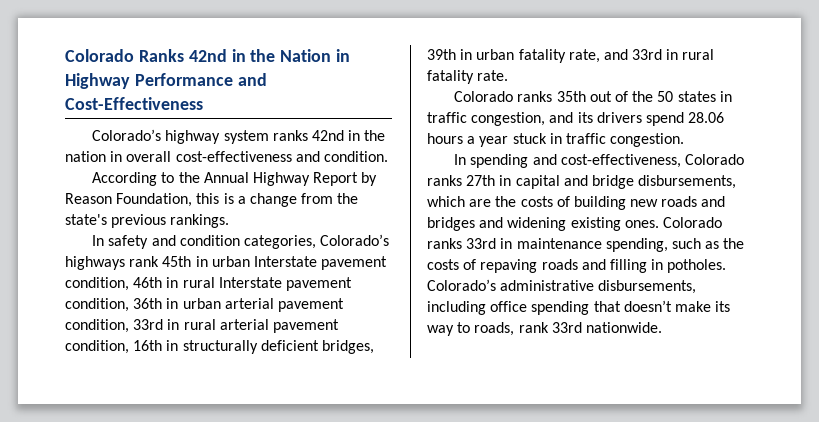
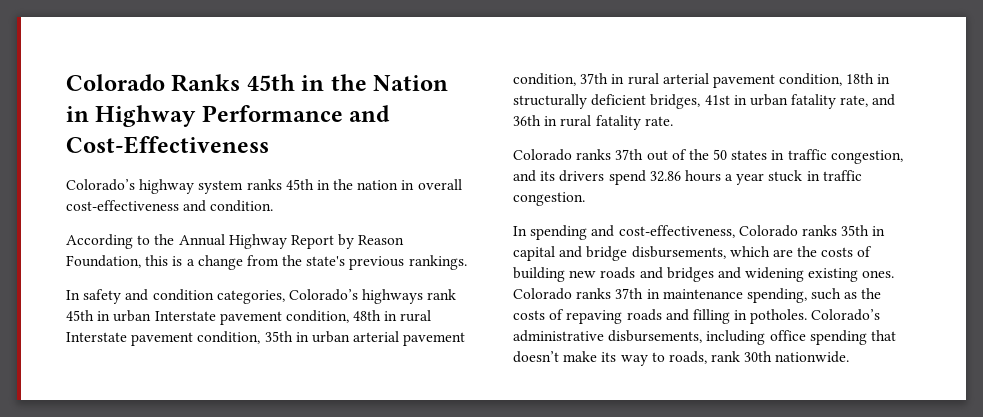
- Colorado Ranks 42nd in the Nation in Highway Performance and Cost-Effectiveness
+ Colorado Ranks 45th in the Nation in Highway Performance and Cost-Effectiveness
- Colorado’s highway system ranks 42nd in the nation in overall cost-effectiveness and condition.
+ Colorado’s highway system ranks 45th in the nation in overall cost-effectiveness and condition.
- In safety and condition categories, Colorado’s highways rank 45th in urban Interstate pavement condition, 46th in rural Interstate pavement condition, 36th in urban arterial pavement condition, 33rd in rural arterial pavement condition, 16th in structurally deficient bridges, 39th in urban fatality rate, and 33rd in rural fatality rate.
+ In safety and condition categories, Colorado’s highways rank 45th in urban Interstate pavement condition, 48th in rural Interstate pavement condition, 35th in urban arterial pavement condition, 37th in rural arterial pavement condition, 18th in structurally deficient bridges, 41st in urban fatality rate, and 36th in rural fatality rate.
- Colorado ranks 35th out of the 50 states in traffic congestion, and its drivers spend 28.06 hours a year stuck in traffic congestion.
+ Colorado ranks 37th out of the 50 states in traffic congestion, and its drivers spend 32.86 hours a year stuck in traffic congestion.
- In spending and cost-effectiveness, Colorado ranks 27th in capital and bridge disbursements, which are the costs of building new roads and bridges and widening existing ones.
+ In spending and cost-effectiveness, Colorado ranks 35th in capital and bridge disbursements, which are the costs of building new roads and bridges and widening existing ones.
- Colorado ranks 33rd in maintenance spending, such as the costs of repaving roads and filling in potholes.
+ Colorado ranks 37th in maintenance spending, such as the costs of repaving roads and filling in potholes.
- Colorado’s administrative disbursements, including office spending that doesn’t make its way to roads, rank 33rd nationwide.
+ Colorado’s administrative disbursements, including office spending that doesn’t make its way to roads, rank 30th nationwide.

